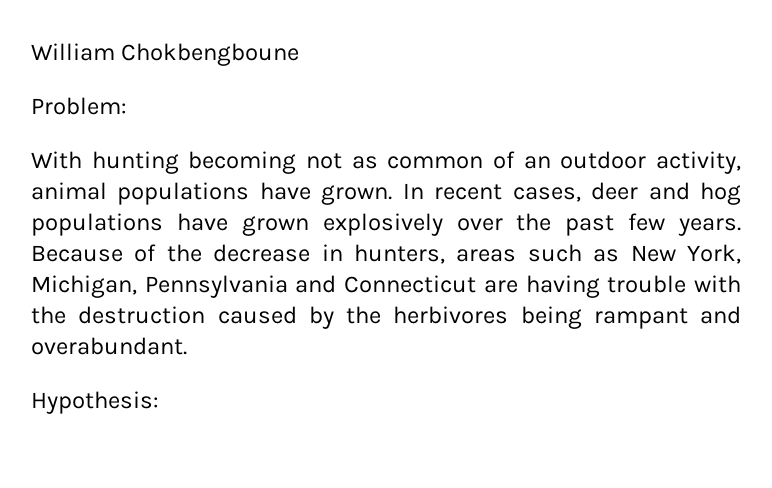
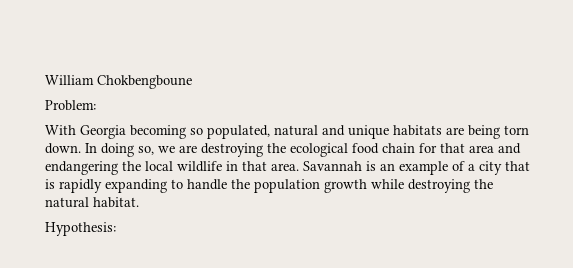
- With hunting becoming not as common of an outdoor activity, animal populations have grown. In recent cases, deer and hog populations have grown explosively over the past few years. Because of the decrease in hunters, areas such as New York, Michigan, Pennsylvania and Connecticut are having trouble with the destruction caused by the herbivores being rampant and overabundant.
+ With Georgia becoming so populated, natural and unique habitats are being torn down. In doing so, we are destroying the ecological food chain for that area and endangering the local wildlife in that area. Savannah is an example of a city that is rapidly expanding to handle the population growth while destroying the natural habitat.

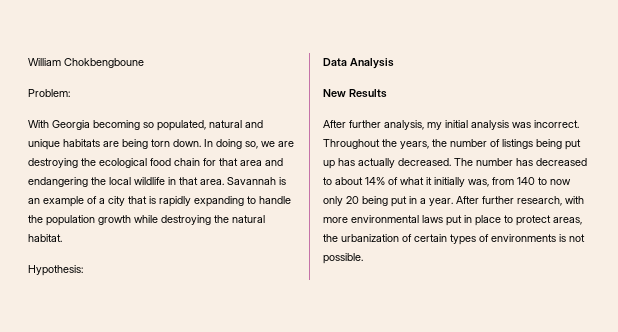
+ Data Analysis
+ New Results
+ After further analysis, my initial analysis was incorrect. Throughout the years, the number of listings being put up has actually decreased. The number has decreased to about 14% of what it initially was, from 140 to now only 20 being put in a year. After further research, with more environmental laws put in place to protect areas, the urbanization of certain types of environments is not possible.

